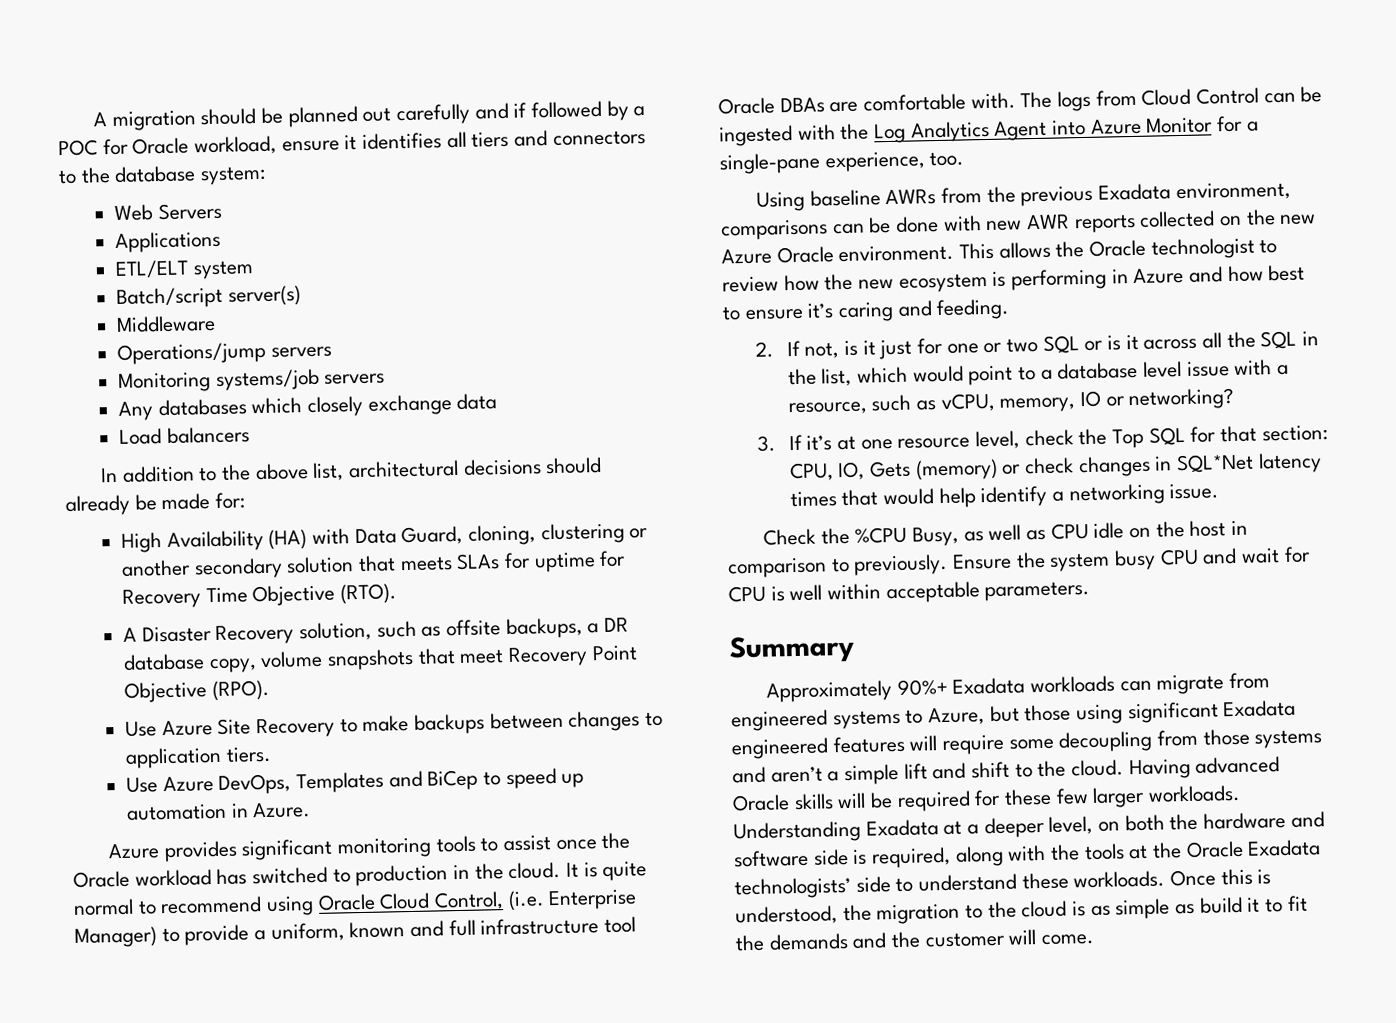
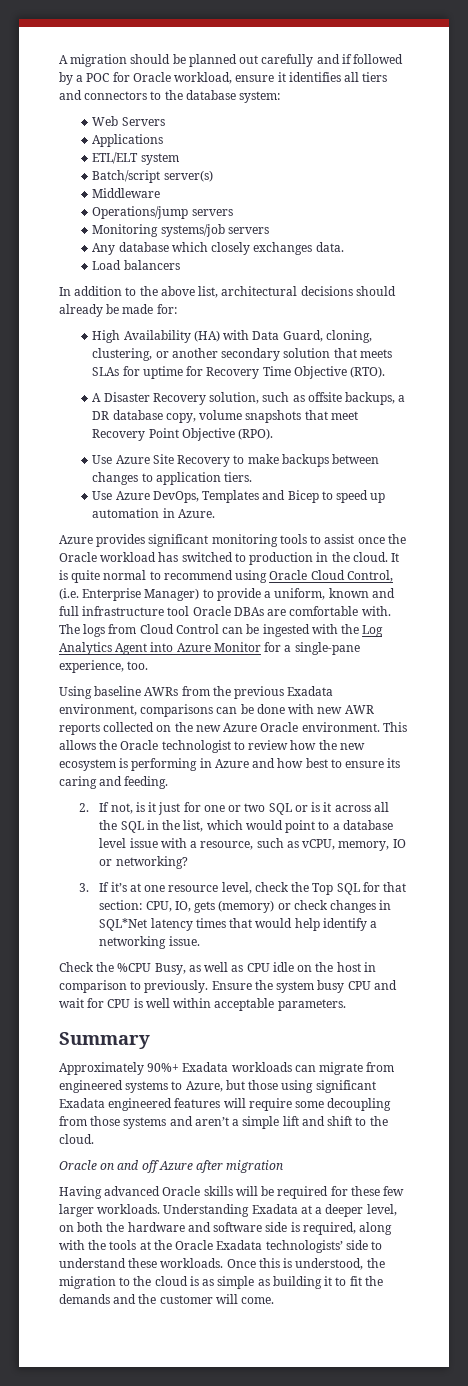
- Any databases which closely exchange data
+ Any database which closely exchanges data.
- High Availability (HA) with Data Guard, cloning, clustering or another secondary solution that meets SLAs for uptime for Recovery Time Objective (RTO).
+ High Availability (HA) with Data Guard, cloning, clustering, or another secondary solution that meets SLAs for uptime for Recovery Time Objective (RTO).
- Use Azure DevOps, Templates and BiCep to speed up automation in Azure.
+ Use Azure DevOps, Templates and Bicep to speed up automation in Azure.
- This allows the Oracle technologist to review how the new ecosystem is performing in Azure and how best to ensure it’s caring and feeding.
+ This allows the Oracle technologist to review how the new ecosystem is performing in Azure and how best to ensure its caring and feeding.
- 3. If it’s at one resource level, check the Top SQL for that section: CPU, IO, Gets (memory) or check changes in SQL*Net latency times that would help identify a networking issue.
+ 3. If it’s at one resource level, check the Top SQL for that section: CPU, IO, gets (memory) or check changes in SQL*Net latency times that would help identify a networking issue.
- Approximately 90%+ Exadata workloads can migrate from engineered systems to Azure, but those using significant Exadata engineered features will require some decoupling from those systems and aren’t a simple lift and shift to the cloud. Having advanced Oracle skills will be required for these few larger workloads.
+ Approximately 90%+ Exadata workloads can migrate from engineered systems to Azure, but those using significant Exadata engineered features will require some decoupling from those systems and aren’t a simple lift and shift to the cloud.
+ Oracle on and off Azure after migration
+ Having advanced Oracle skills will be required for these few larger workloads.
- Once this is understood, the migration to the cloud is as simple as build it to fit the demands and the customer will come.
+ Once this is understood, the migration to the cloud is as simple as building it to fit the demands and the customer will come.

